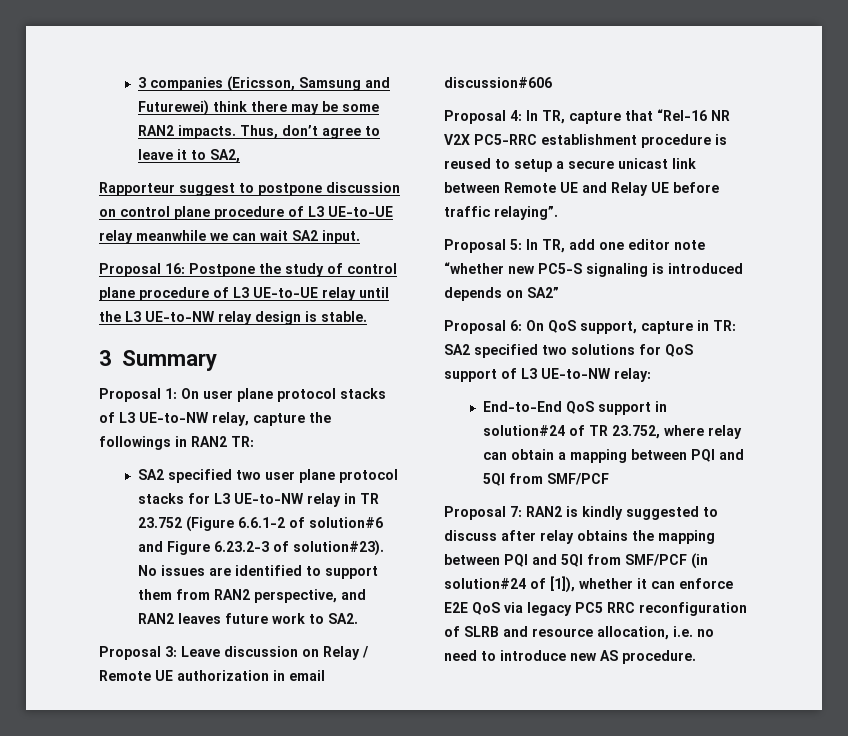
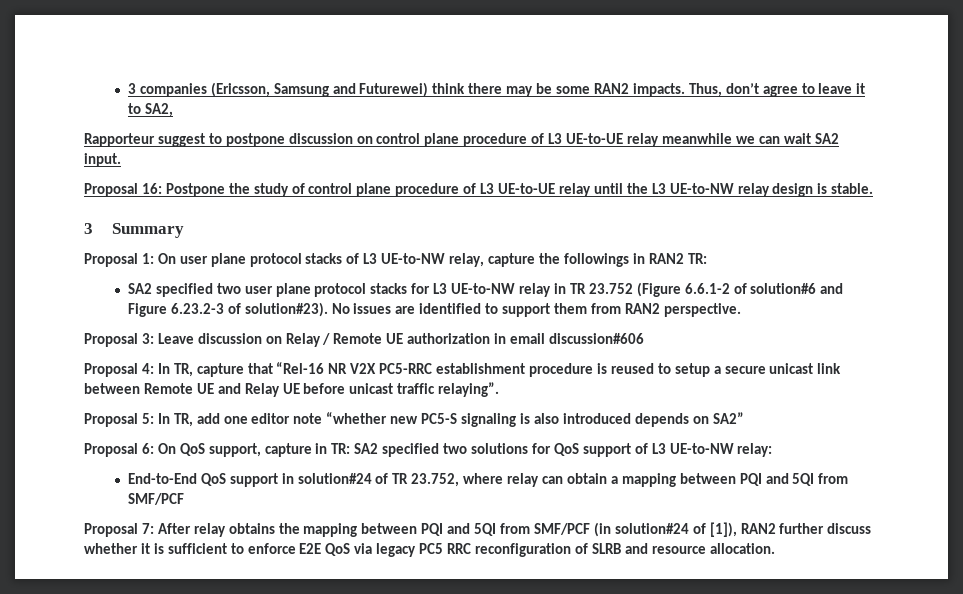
- No issues are identified to support them from RAN2 perspective, and RAN2 leaves future work to SA2.
+ No issues are identified to support them from RAN2 perspective.
- Proposal 4: In TR, capture that “Rel-16 NR V2X PC5-RRC establishment procedure is reused to setup a secure unicast link between Remote UE and Relay UE before traffic relaying”.
+ Proposal 4: In TR, capture that “Rel-16 NR V2X PC5-RRC establishment procedure is reused to setup a secure unicast link between Remote UE and Relay UE before unicast traffic relaying”.
- Proposal 5: In TR, add one editor note “whether new PC5-S signaling is introduced depends on SA2”
+ Proposal 5: In TR, add one editor note “whether new PC5-S signaling is also introduced depends on SA2”
- Proposal 7: RAN2 is kindly suggested to discuss after relay obtains the mapping between PQI and 5QI from SMF/PCF (in solution#24 of [1]), whether it can enforce E2E QoS via legacy PC5 RRC reconfiguration of SLRB and resource allocation, i.e. no need to introduce new AS procedure.
+ Proposal 7: After relay obtains the mapping between PQI and 5QI from SMF/PCF (in solution#24 of [1]), RAN2 further discuss whether it is sufficient to enforce E2E QoS via legacy PC5 RRC reconfiguration of SLRB and resource allocation.

